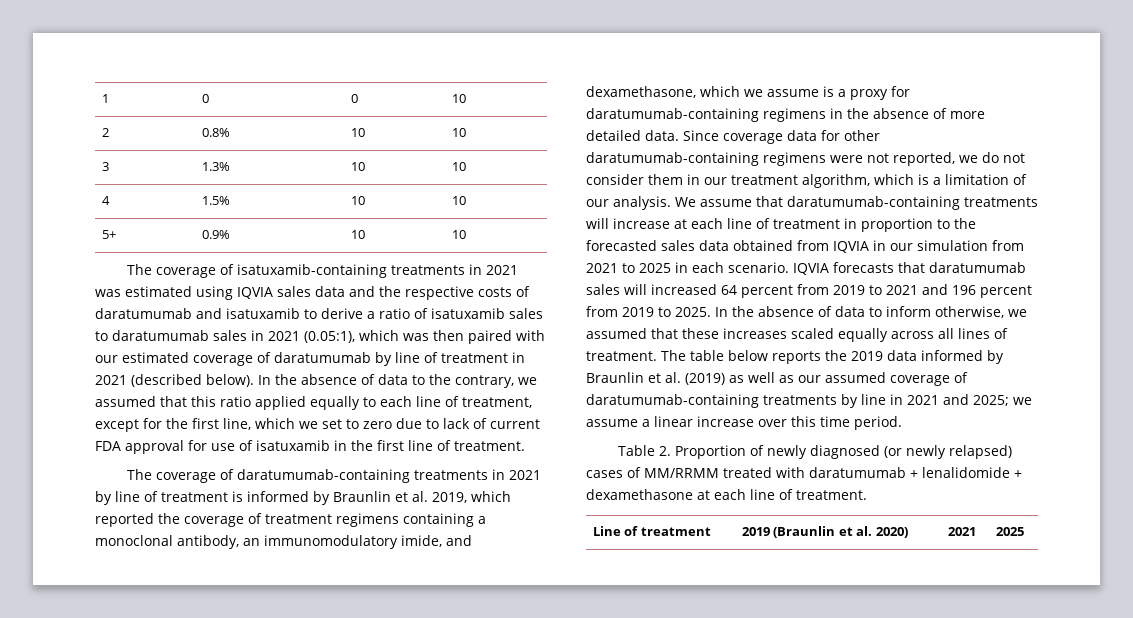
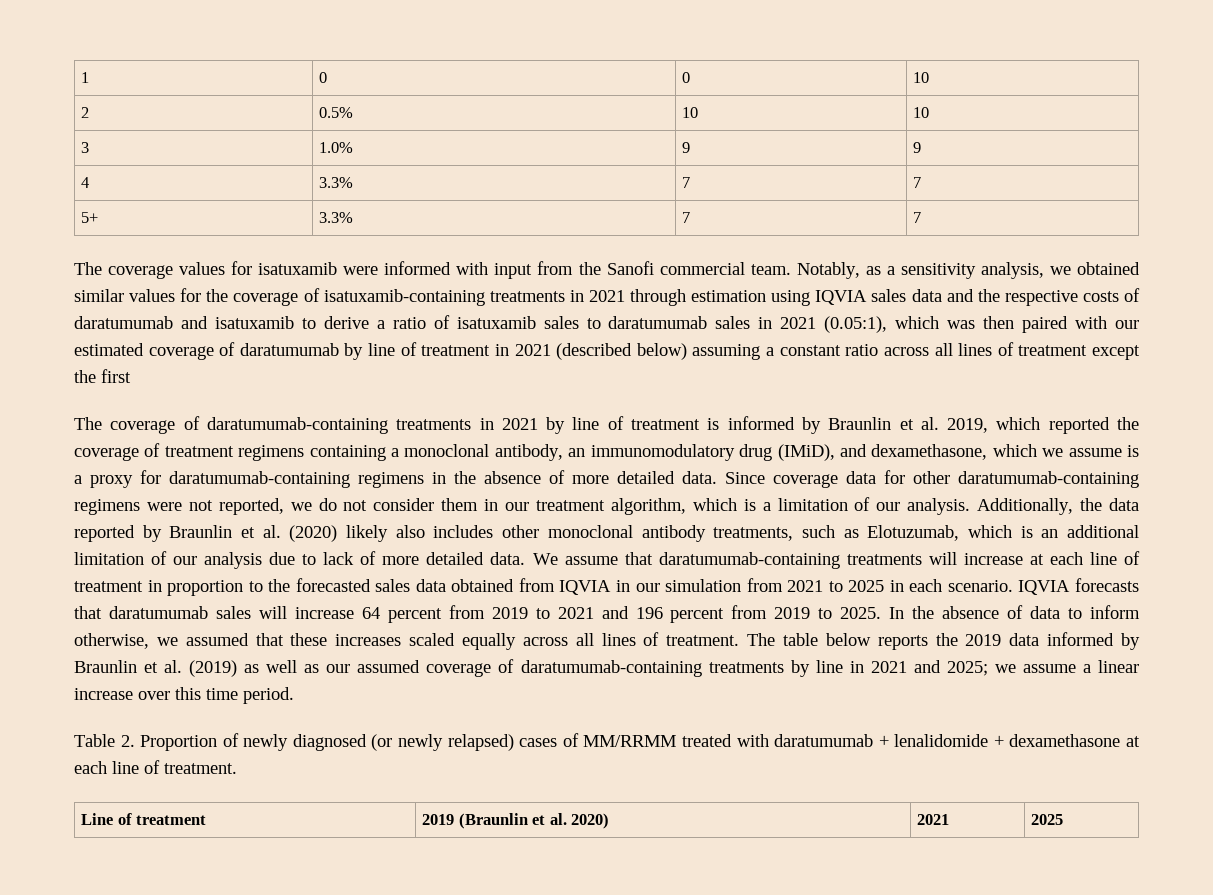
- 2 | 0.8% | 10 | 10
+ 2 | 0.5% | 10 | 10
- 3 | 1.3% | 10 | 10
- 4 | 1.5% | 10 | 10
- 5+ | 0.9% | 10 | 10
- The coverage of isatuxamib-containing treatments in 2021 was estimated using IQVIA sales data and the respective costs of daratumumab and isatuxamib to derive a ratio of isatuxamib sales to daratumumab sales in 2021 (0.05:1), which was then paired with our estimated coverage of daratumumab by line of treatment in 2021 (described below). In the absence of data to the contrary, we assumed that this ratio applied equally to each line of treatment, except for the first line, which we set to zero due to lack of current FDA approval for use of isatuxamib in the first line of treatment.
+ 3 | 1.0% | 9 | 9
+ 4 | 3.3% | 7 | 7
+ 5+ | 3.3% | 7 | 7
+ The coverage values for isatuxamib were informed with input from the Sanofi commercial team. Notably, as a sensitivity analysis, we obtained similar values for the coverage of isatuxamib-containing treatments in 2021 through estimation using IQVIA sales data and the respective costs of daratumumab and isatuxamib to derive a ratio of isatuxamib sales to daratumumab sales in 2021 (0.05:1), which was then paired with our estimated coverage of daratumumab by line of treatment in 2021 (described below) assuming a constant ratio across all lines of treatment except the first
- The coverage of daratumumab-containing treatments in 2021 by line of treatment is informed by Braunlin et al. 2019, which reported the coverage of treatment regimens containing a monoclonal antibody, an immunomodulatory imide, and dexamethasone, which we assume is a proxy for daratumumab-containing regimens in the absence of more detailed data.
+ The coverage of daratumumab-containing treatments in 2021 by line of treatment is informed by Braunlin et al. 2019, which reported the coverage of treatment regimens containing a monoclonal antibody, an immunomodulatory drug (IMiD), and dexamethasone, which we assume is a proxy for daratumumab-containing regimens in the absence of more detailed data.
+ Additionally, the data reported by Braunlin et al. (2020) likely also includes other monoclonal antibody treatments, such as Elotuzumab, which is an additional limitation of our analysis due to lack of more detailed data.
- IQVIA forecasts that daratumumab sales will increased 64 percent from 2019 to 2021 and 196 percent from 2019 to 2025.
+ IQVIA forecasts that daratumumab sales will increase 64 percent from 2019 to 2021 and 196 percent from 2019 to 2025.

